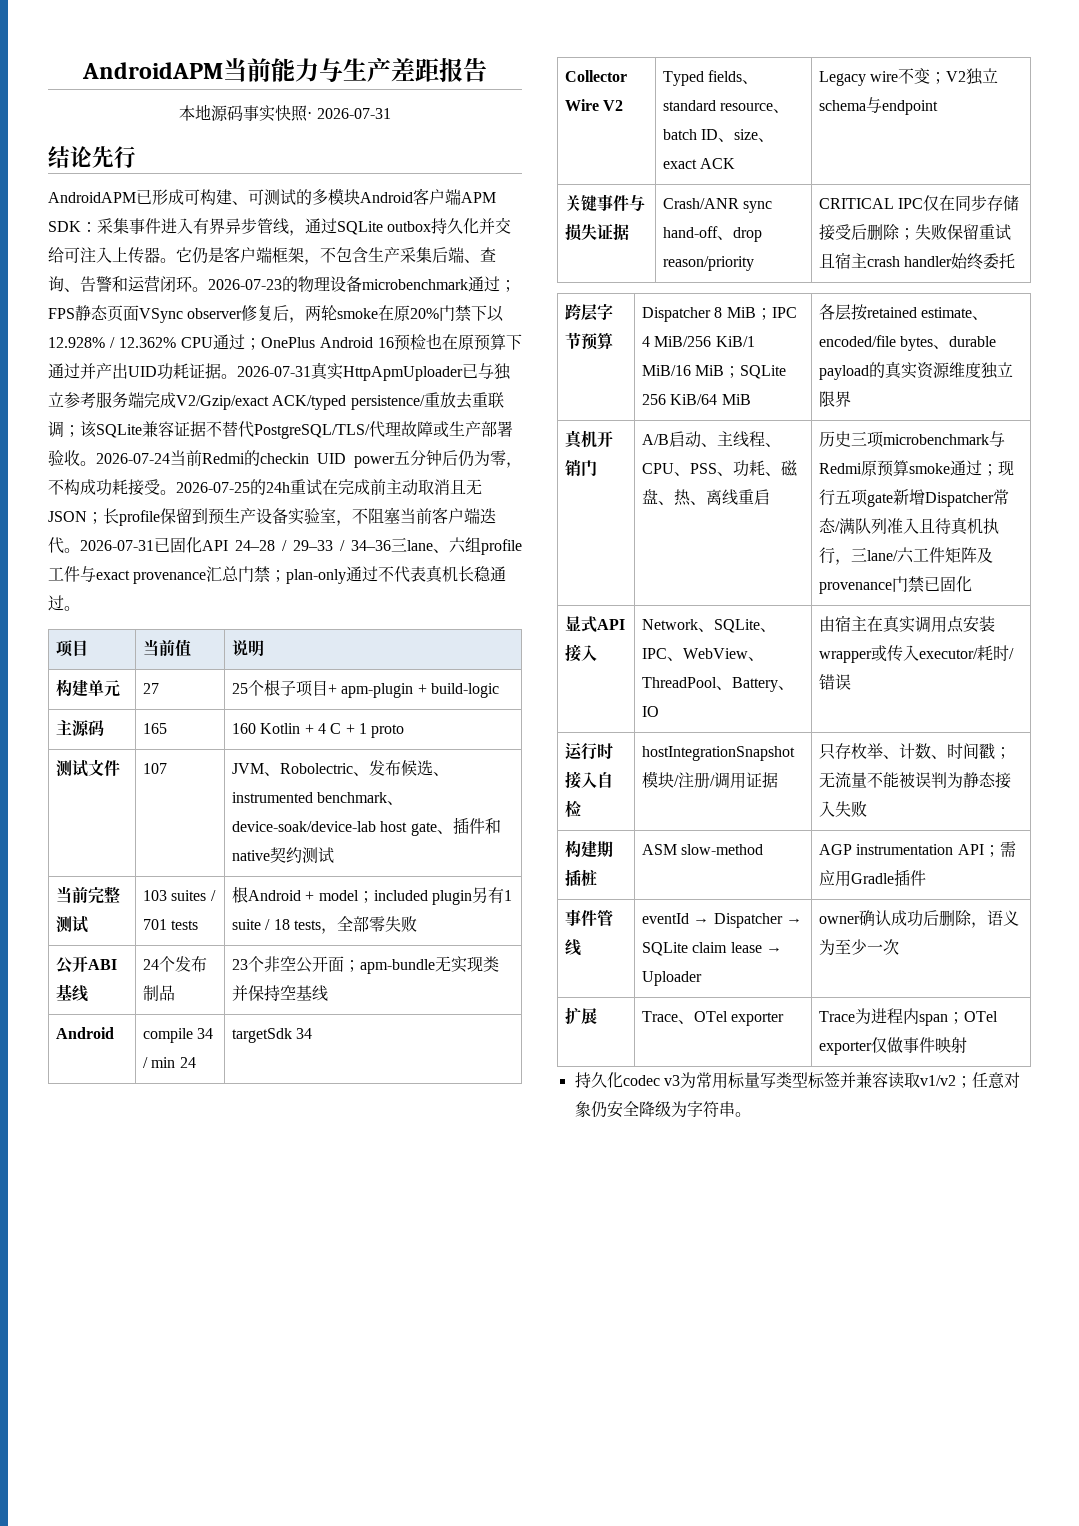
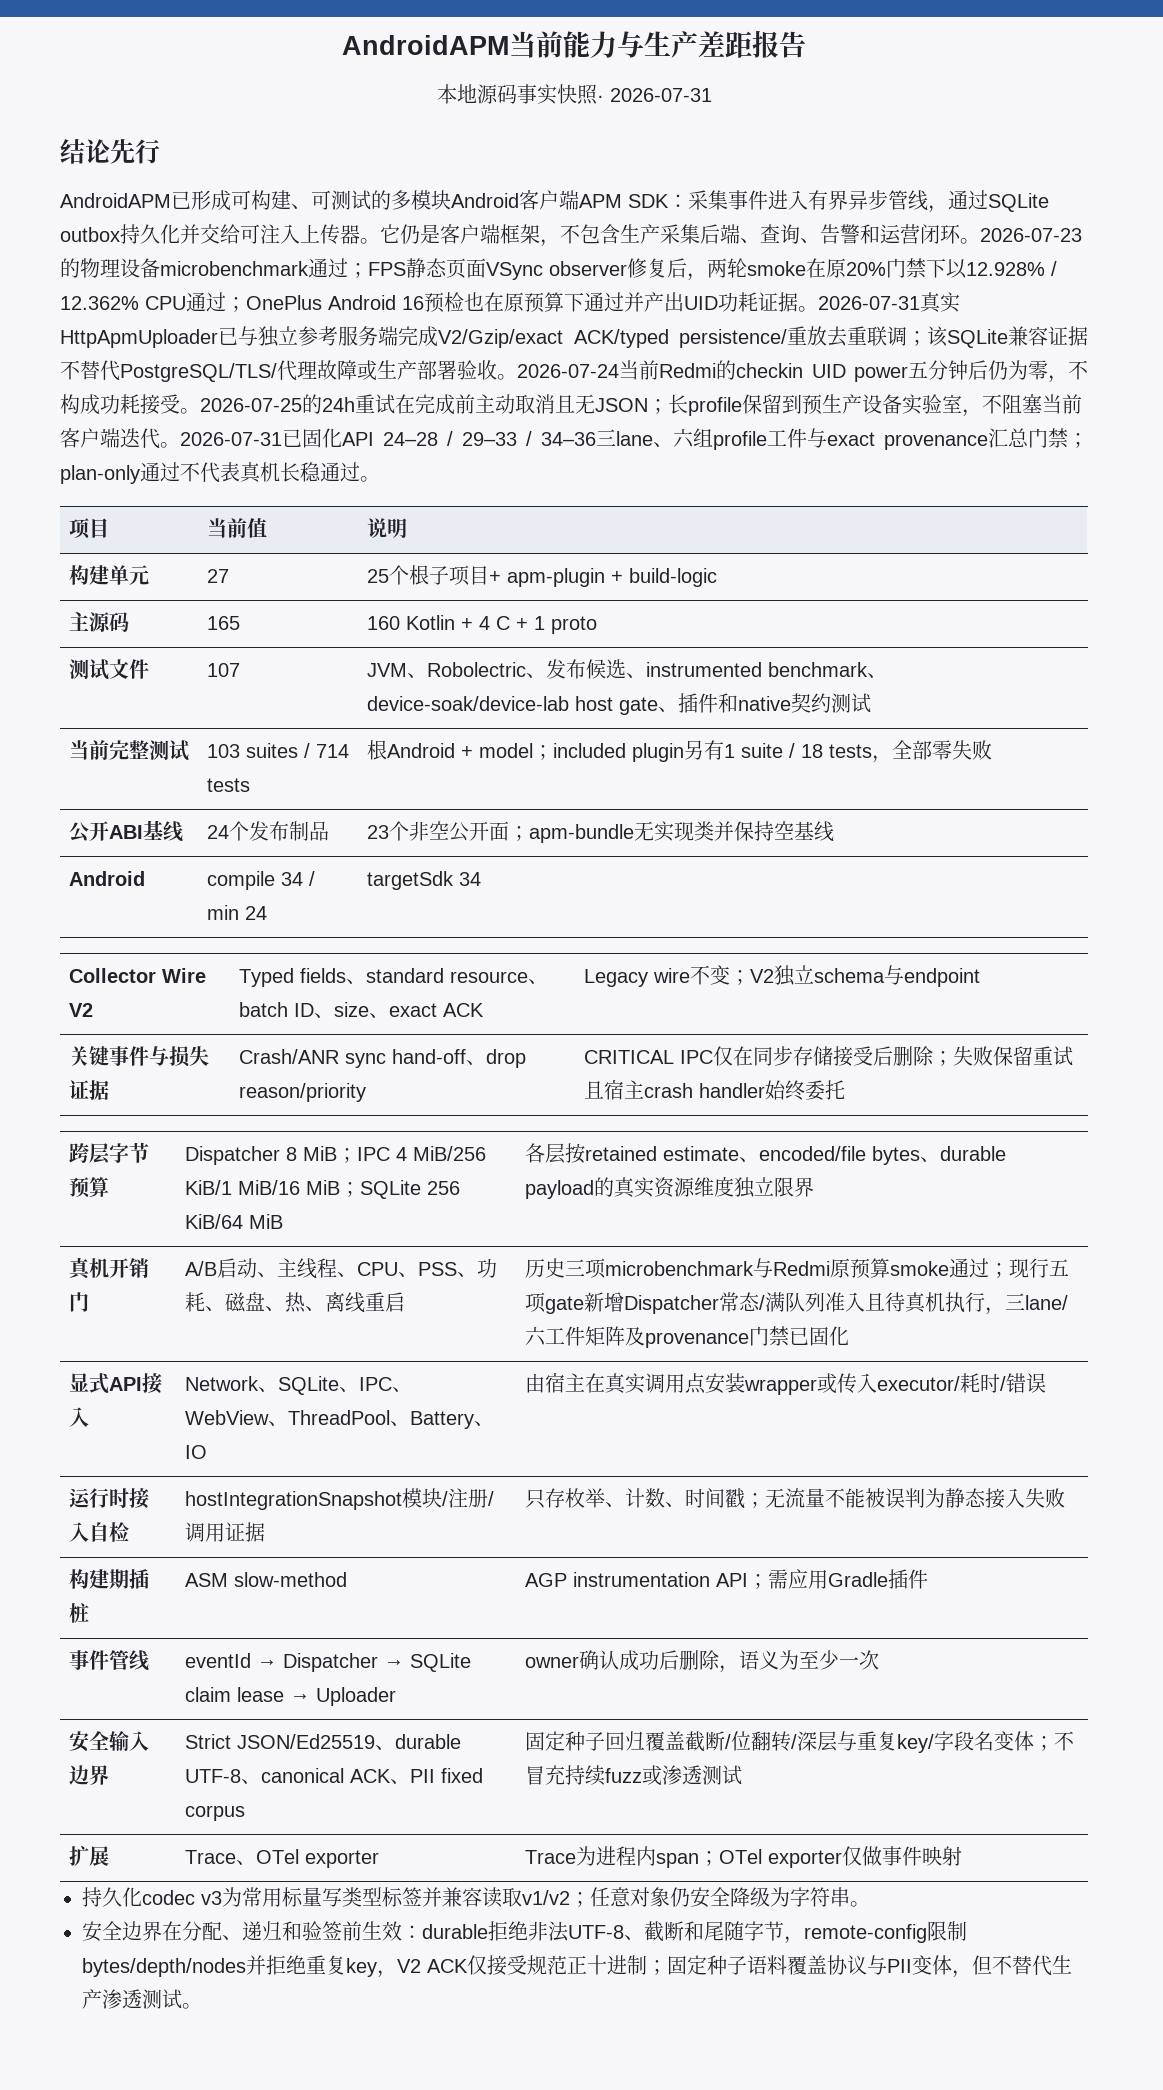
- 当前完整测试 | 103 suites / 701 tests | 根Android + model；included plugin另有1 suite / 18 tests，全部零失败
+ 当前完整测试 | 103 suites / 714 tests | 根Android + model；included plugin另有1 suite / 18 tests，全部零失败
+ 安全输入边界 | Strict JSON/Ed25519、durable UTF-8、canonical ACK、PII fixed corpus | 固定种子回归覆盖截断/位翻转/深层与重复key/字段名变体；不冒充持续fuzz或渗透测试
+ 安全边界在分配、递归和验签前生效：durable拒绝非法UTF-8、截断和尾随字节，remote-config限制bytes/depth/nodes并拒绝重复key，V2 ACK仅接受规范正十进制；固定种子语料覆盖协议与PII变体，但不替代生产渗透测试。

